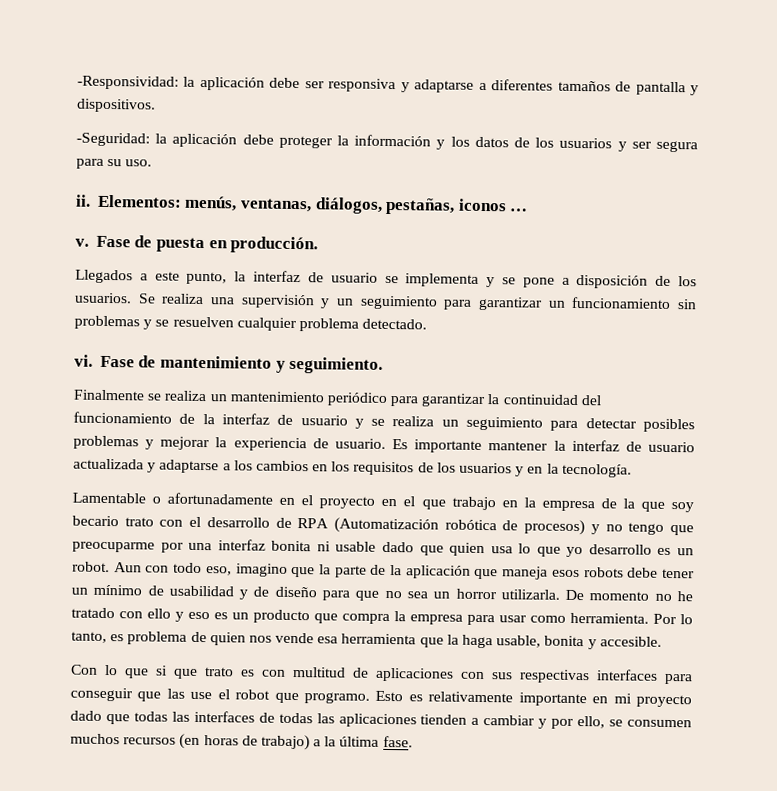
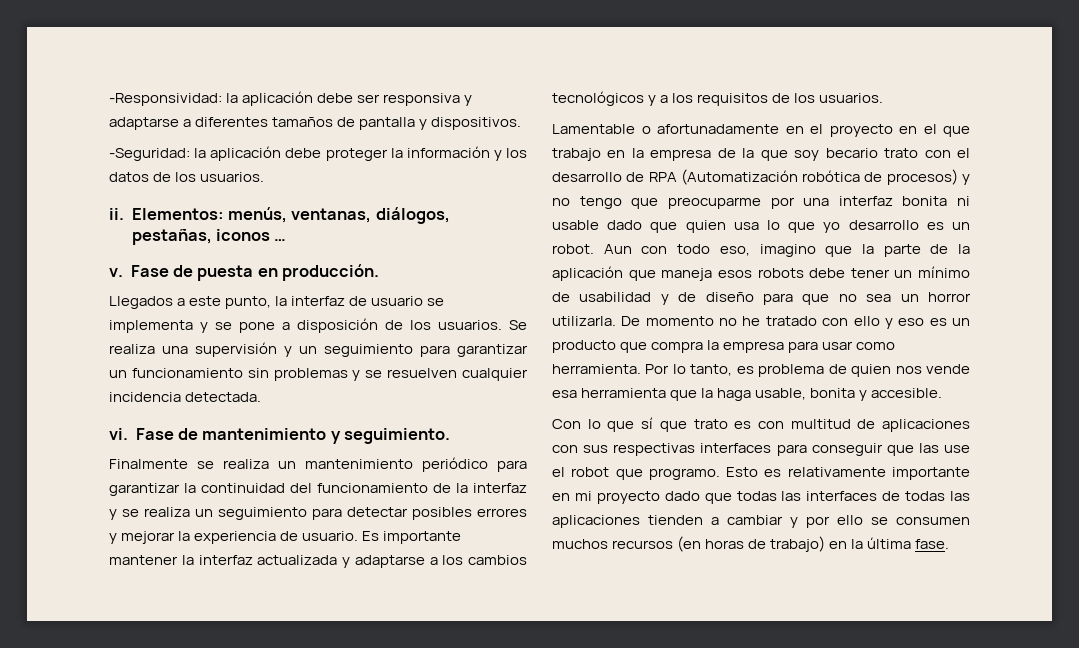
- -Seguridad: la aplicación debe proteger la información y los datos de los usuarios y ser segura para su uso.
+ -Seguridad: la aplicación debe proteger la información y los datos de los usuarios.
- Se realiza una supervisión y un seguimiento para garantizar un funcionamiento sin problemas y se resuelven cualquier problema detectado.
+ Se realiza una supervisión y un seguimiento para garantizar un funcionamiento sin problemas y se resuelven cualquier incidencia detectada.
- Finalmente se realiza un mantenimiento periódico para garantizar la continuidad del funcionamiento de la interfaz de usuario y se realiza un seguimiento para detectar posibles problemas y mejorar la experiencia de usuario.
+ Finalmente se realiza un mantenimiento periódico para garantizar la continuidad del funcionamiento de la interfaz y se realiza un seguimiento para detectar posibles errores y mejorar la experiencia de usuario.
- Es importante mantener la interfaz de usuario actualizada y adaptarse a los cambios en los requisitos de los usuarios y en la tecnología.
+ Es importante mantener la interfaz actualizada y adaptarse a los cambios tecnológicos y a los requisitos de los usuarios.
- Con lo que si que trato es con multitud de aplicaciones con sus respectivas interfaces para conseguir que las use el robot que programo.
+ Con lo que sí que trato es con multitud de aplicaciones con sus respectivas interfaces para conseguir que las use el robot que programo.
- Esto es relativamente importante en mi proyecto dado que todas las interfaces de todas las aplicaciones tienden a cambiar y por ello, se consumen muchos recursos (en horas de trabajo) a la última fase.
+ Esto es relativamente importante en mi proyecto dado que todas las interfaces de todas las aplicaciones tienden a cambiar y por ello se consumen muchos recursos (en horas de trabajo) en la última fase.

